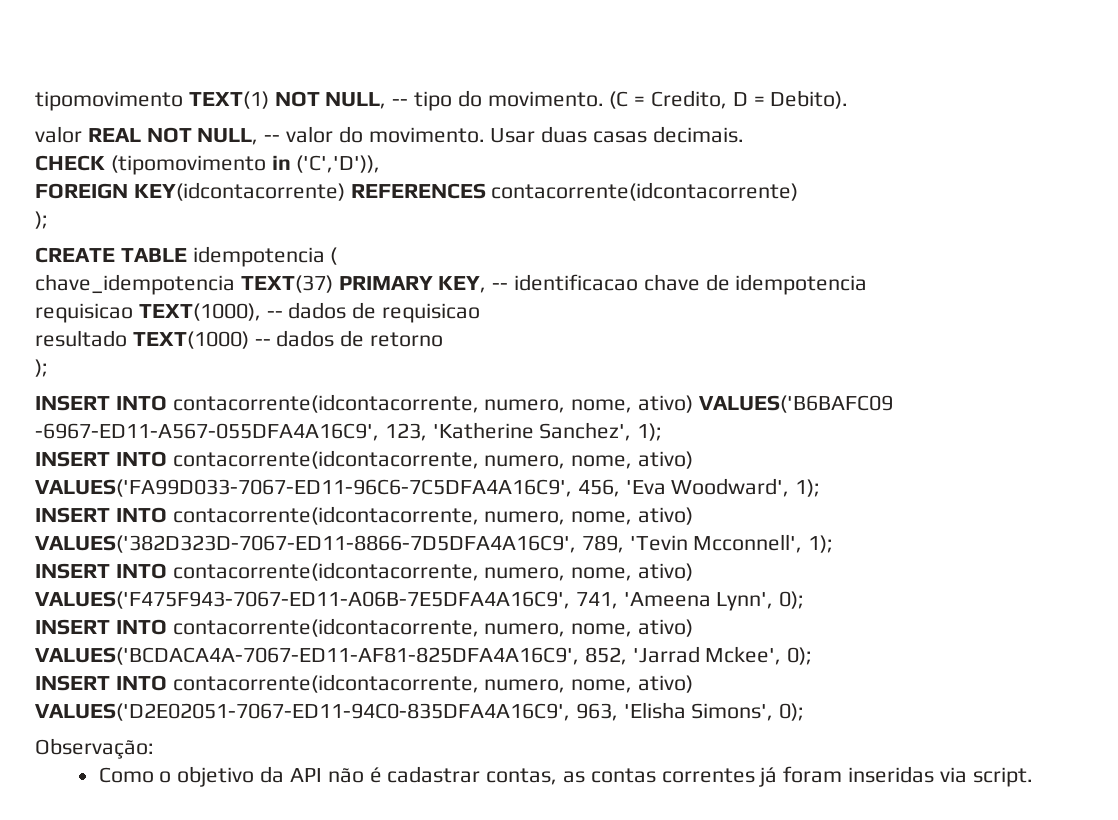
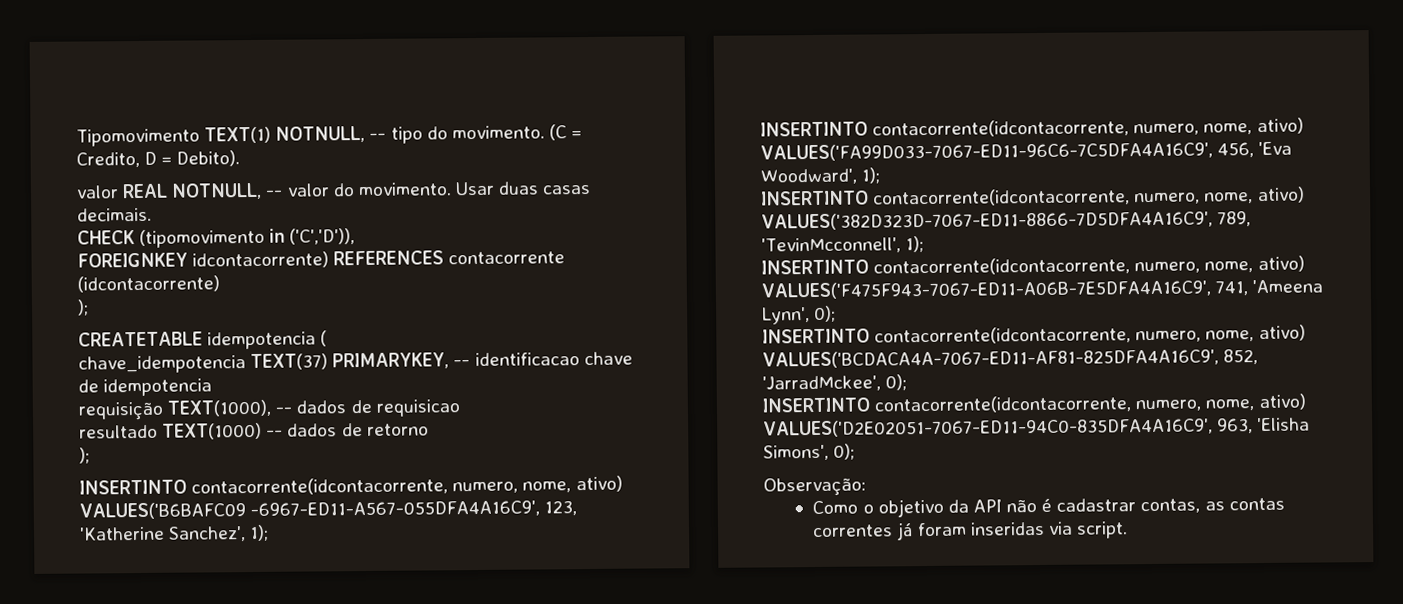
- tipomovimento TEXT(1) NOT NULL, -- tipo do movimento.
+ Tipomovimento TEXT(1) NOTNULL, -- tipo do movimento.
- valor REAL NOT NULL, -- valor do movimento.
+ valor REAL NOTNULL, -- valor do movimento.
- FOREIGN KEY(idcontacorrente) REFERENCES contacorrente(idcontacorrente)
+ FOREIGNKEY idcontacorrente) REFERENCES contacorrente (idcontacorrente)
  );
- CREATE TABLE idempotencia (
+ CREATETABLE idempotencia (
- chave_idempotencia TEXT(37) PRIMARY KEY, -- identificacao chave de idempotencia
+ chave_idempotencia TEXT(37) PRIMARYKEY, -- identificacao chave de idempotencia
- requisicao TEXT(1000), -- dados de requisicao
+ requisição TEXT(1000), -- dados de requisicao
- INSERT INTO contacorrente(idcontacorrente, numero, nome, ativo) VALUES('B6BAFC09 -6967-ED11-A567-055DFA4A16C9', 123, 'Katherine Sanchez', 1);
+ INSERTINTO contacorrente(idcontacorrente, numero, nome, ativo) VALUES('B6BAFC09 -6967-ED11-A567-055DFA4A16C9', 123, 'Katherine Sanchez', 1);
- INSERT INTO contacorrente(idcontacorrente, numero, nome, ativo) VALUES('FA99D033-7067-ED11-96C6-7C5DFA4A16C9', 456, 'Eva Woodward', 1);
+ INSERTINTO contacorrente(idcontacorrente, numero, nome, ativo) VALUES('FA99D033-7067-ED11-96C6-7C5DFA4A16C9', 456, 'Eva Woodward', 1);
- INSERT INTO contacorrente(idcontacorrente, numero, nome, ativo) VALUES('382D323D-7067-ED11-8866-7D5DFA4A16C9', 789, 'Tevin Mcconnell', 1);
- INSERT INTO contacorrente(idcontacorrente, numero, nome, ativo) VALUES('F475F943-7067-ED11-A06B-7E5DFA4A16C9', 741, 'Ameena Lynn', 0);
+ INSERTINTO contacorrente(idcontacorrente, numero, nome, ativo) VALUES('382D323D-7067-ED11-8866-7D5DFA4A16C9', 789, 'TevinMcconnell', 1);
+ INSERTINTO contacorrente(idcontacorrente, numero, nome, ativo) VALUES('F475F943-7067-ED11-A06B-7E5DFA4A16C9', 741, 'Ameena Lynn', 0);
- INSERT INTO contacorrente(idcontacorrente, numero, nome, ativo) VALUES('BCDACA4A-7067-ED11-AF81-825DFA4A16C9', 852, 'Jarrad Mckee', 0);
- INSERT INTO contacorrente(idcontacorrente, numero, nome, ativo) VALUES('D2E02051-7067-ED11-94C0-835DFA4A16C9', 963, 'Elisha Simons', 0);
+ INSERTINTO contacorrente(idcontacorrente, numero, nome, ativo) VALUES('BCDACA4A-7067-ED11-AF81-825DFA4A16C9', 852, 'JarradMckee', 0);
+ INSERTINTO contacorrente(idcontacorrente, numero, nome, ativo) VALUES('D2E02051-7067-ED11-94C0-835DFA4A16C9', 963, 'Elisha Simons', 0);

